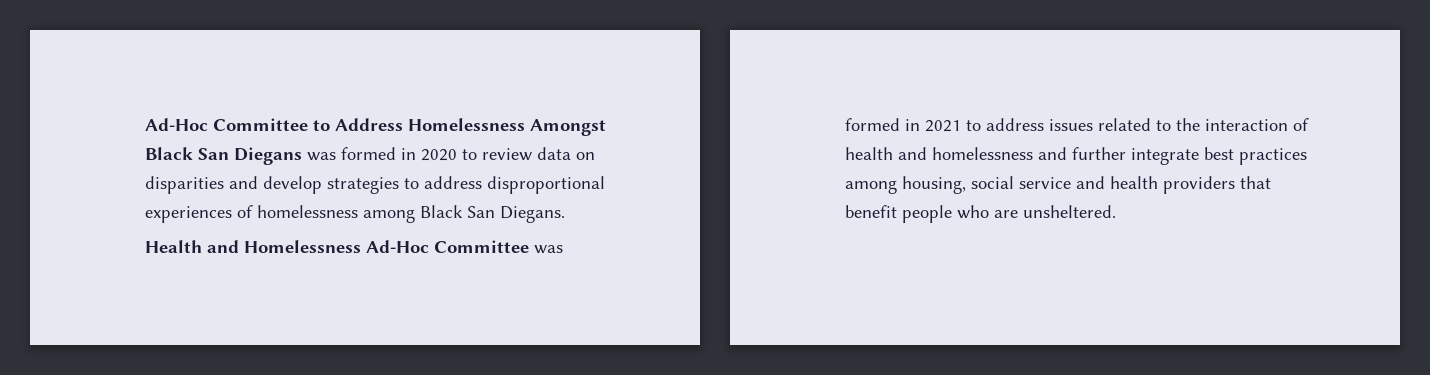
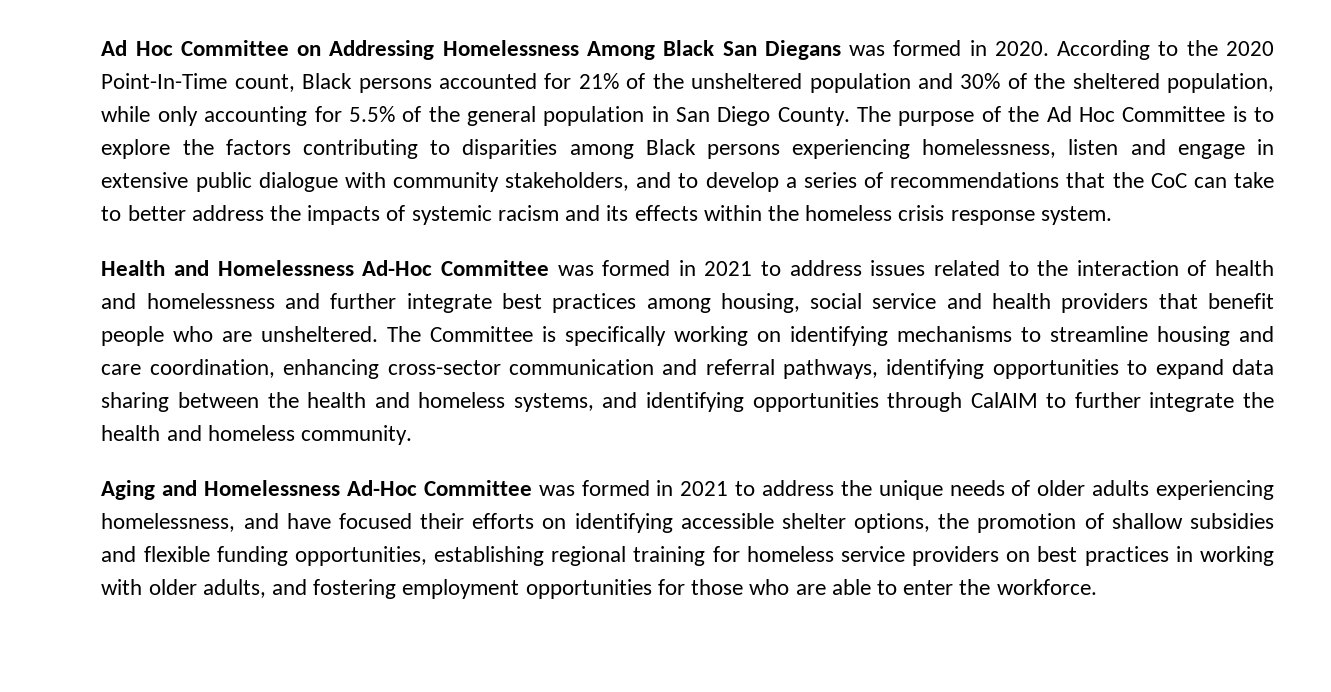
- Ad-Hoc Committee to Address Homelessness Amongst Black San Diegans was formed in 2020 to review data on disparities and develop strategies to address disproportional experiences of homelessness among Black San Diegans.
+ Ad Hoc Committee on Addressing Homelessness Among Black San Diegans was formed in 2020. According to the 2020 Point-In-Time count, Black persons accounted for 21% of the unsheltered population and 30% of the sheltered population, while only accounting for 5.5% of the general population in San Diego County. The purpose of the Ad Hoc Committee is to explore the factors contributing to disparities among Black persons experiencing homelessness, listen and engage in extensive public dialogue with community stakeholders, and to develop a series of recommendations that the CoC can take to better address the impacts of systemic racism and its effects within the homeless crisis response system.
+ The Committee is specifically working on identifying mechanisms to streamline housing and care coordination, enhancing cross-sector communication and referral pathways, identifying opportunities to expand data sharing between the health and homeless systems, and identifying opportunities through CalAIM to further integrate the health and homeless community.
+ Aging and Homelessness Ad-Hoc Committee was formed in 2021 to address the unique needs of older adults experiencing homelessness, and have focused their efforts on identifying accessible shelter options, the promotion of shallow subsidies and flexible funding opportunities, establishing regional training for homeless service providers on best practices in working with older adults, and fostering employment opportunities for those who are able to enter the workforce.

